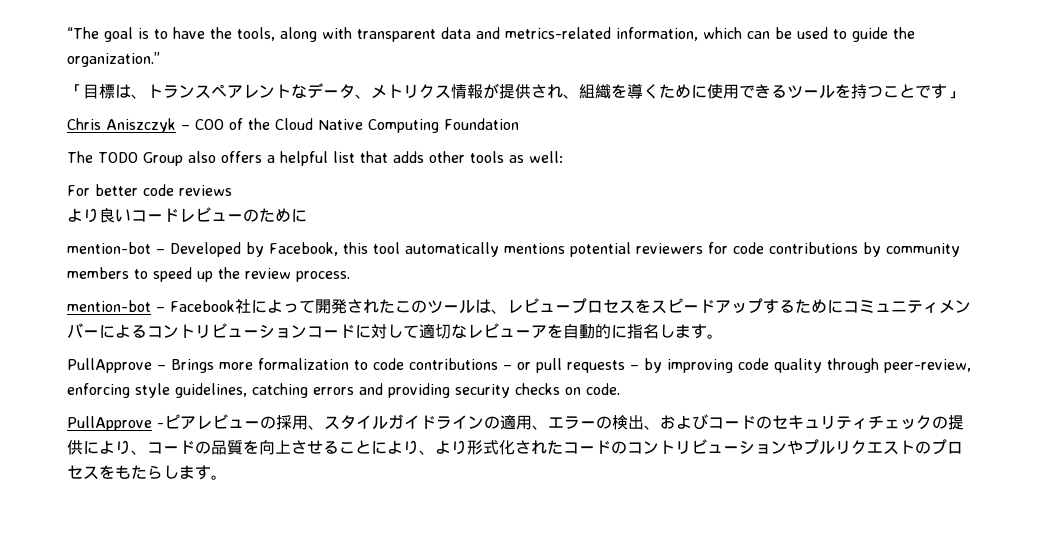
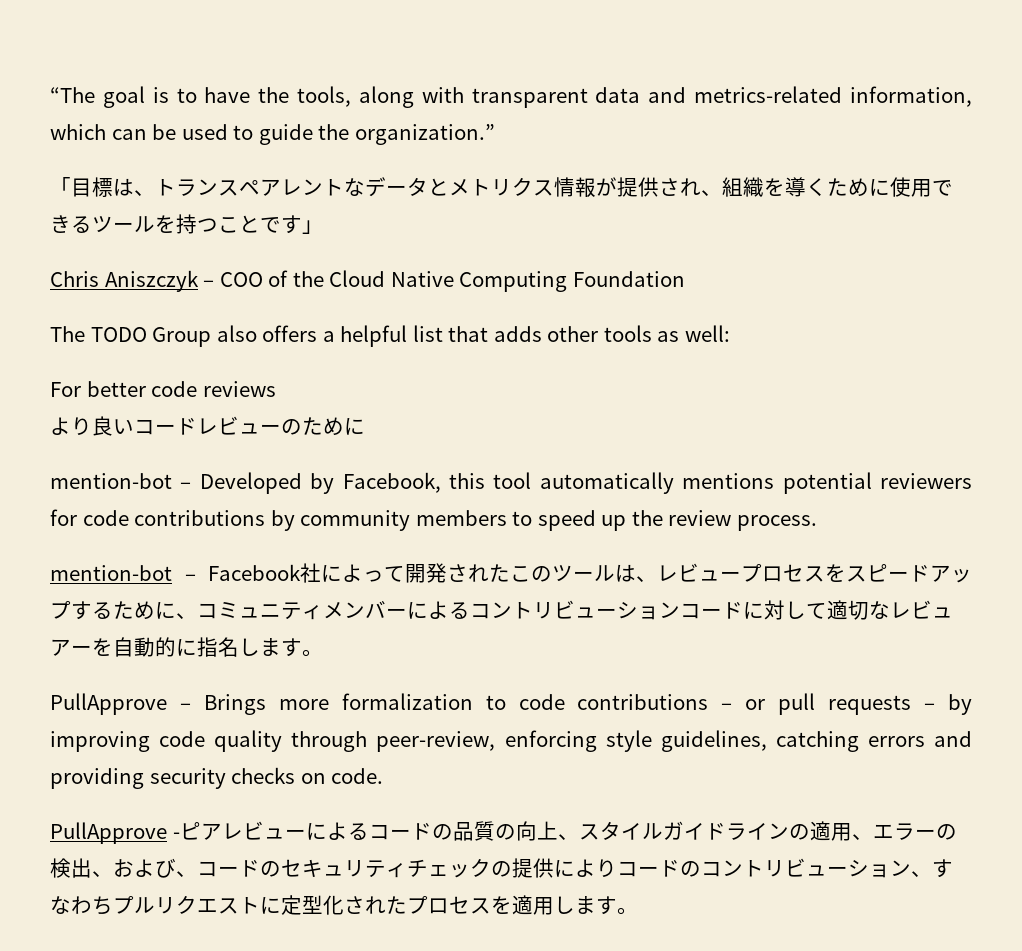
- 「目標は、トランスペアレントなデータ、メトリクス情報が提供され、組織を導くために使用できるツールを持つことです」
+ 「目標は、トランスペアレントなデータとメトリクス情報が提供され、組織を導くために使用できるツールを持つことです」
- mention-bot – Facebook社によって開発されたこのツールは、レビュープロセスをスピードアップするためにコミュニティメンバーによるコントリビューションコードに対して適切なレビューアを自動的に指名します。
+ mention-bot – Facebook社によって開発されたこのツールは、レビュープロセスをスピードアップするために、コミュニティメンバーによるコントリビューションコードに対して適切なレビュアーを自動的に指名します。
- PullApprove -ピアレビューの採用、スタイルガイドラインの適用、エラーの検出、およびコードのセキュリティチェックの提供により、コードの品質を向上させることにより、より形式化されたコードのコントリビューションやプルリクエストのプロセスをもたらします。
+ PullApprove -ピアレビューによるコードの品質の向上、スタイルガイドラインの適用、エラーの検出、および、コードのセキュリティチェックの提供によりコードのコントリビューション、すなわちプルリクエストに定型化されたプロセスを適用します。

